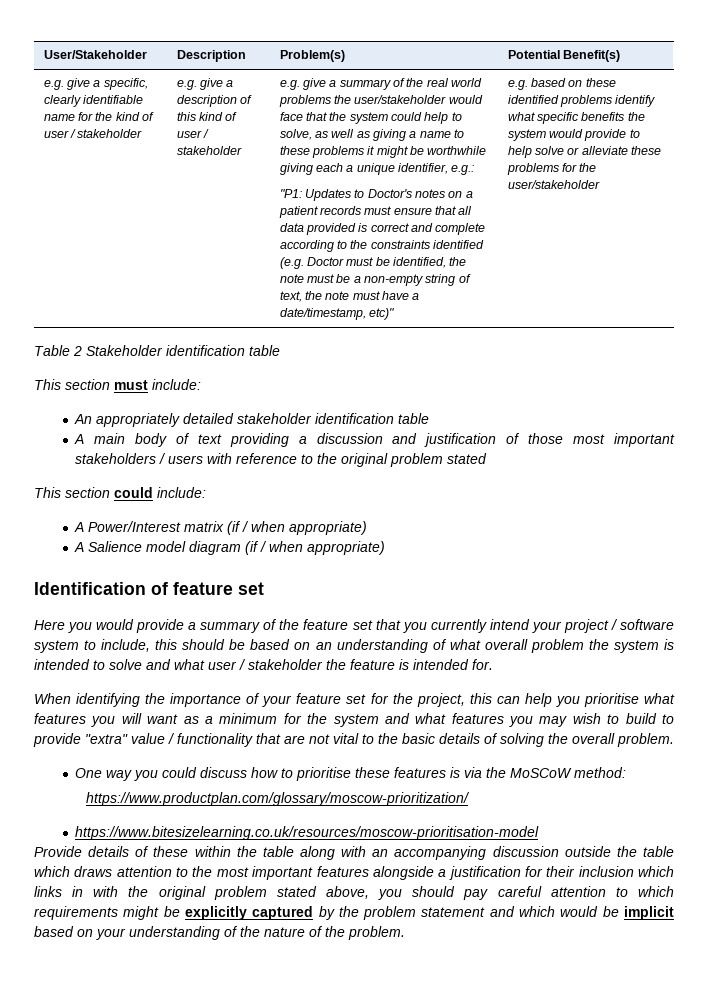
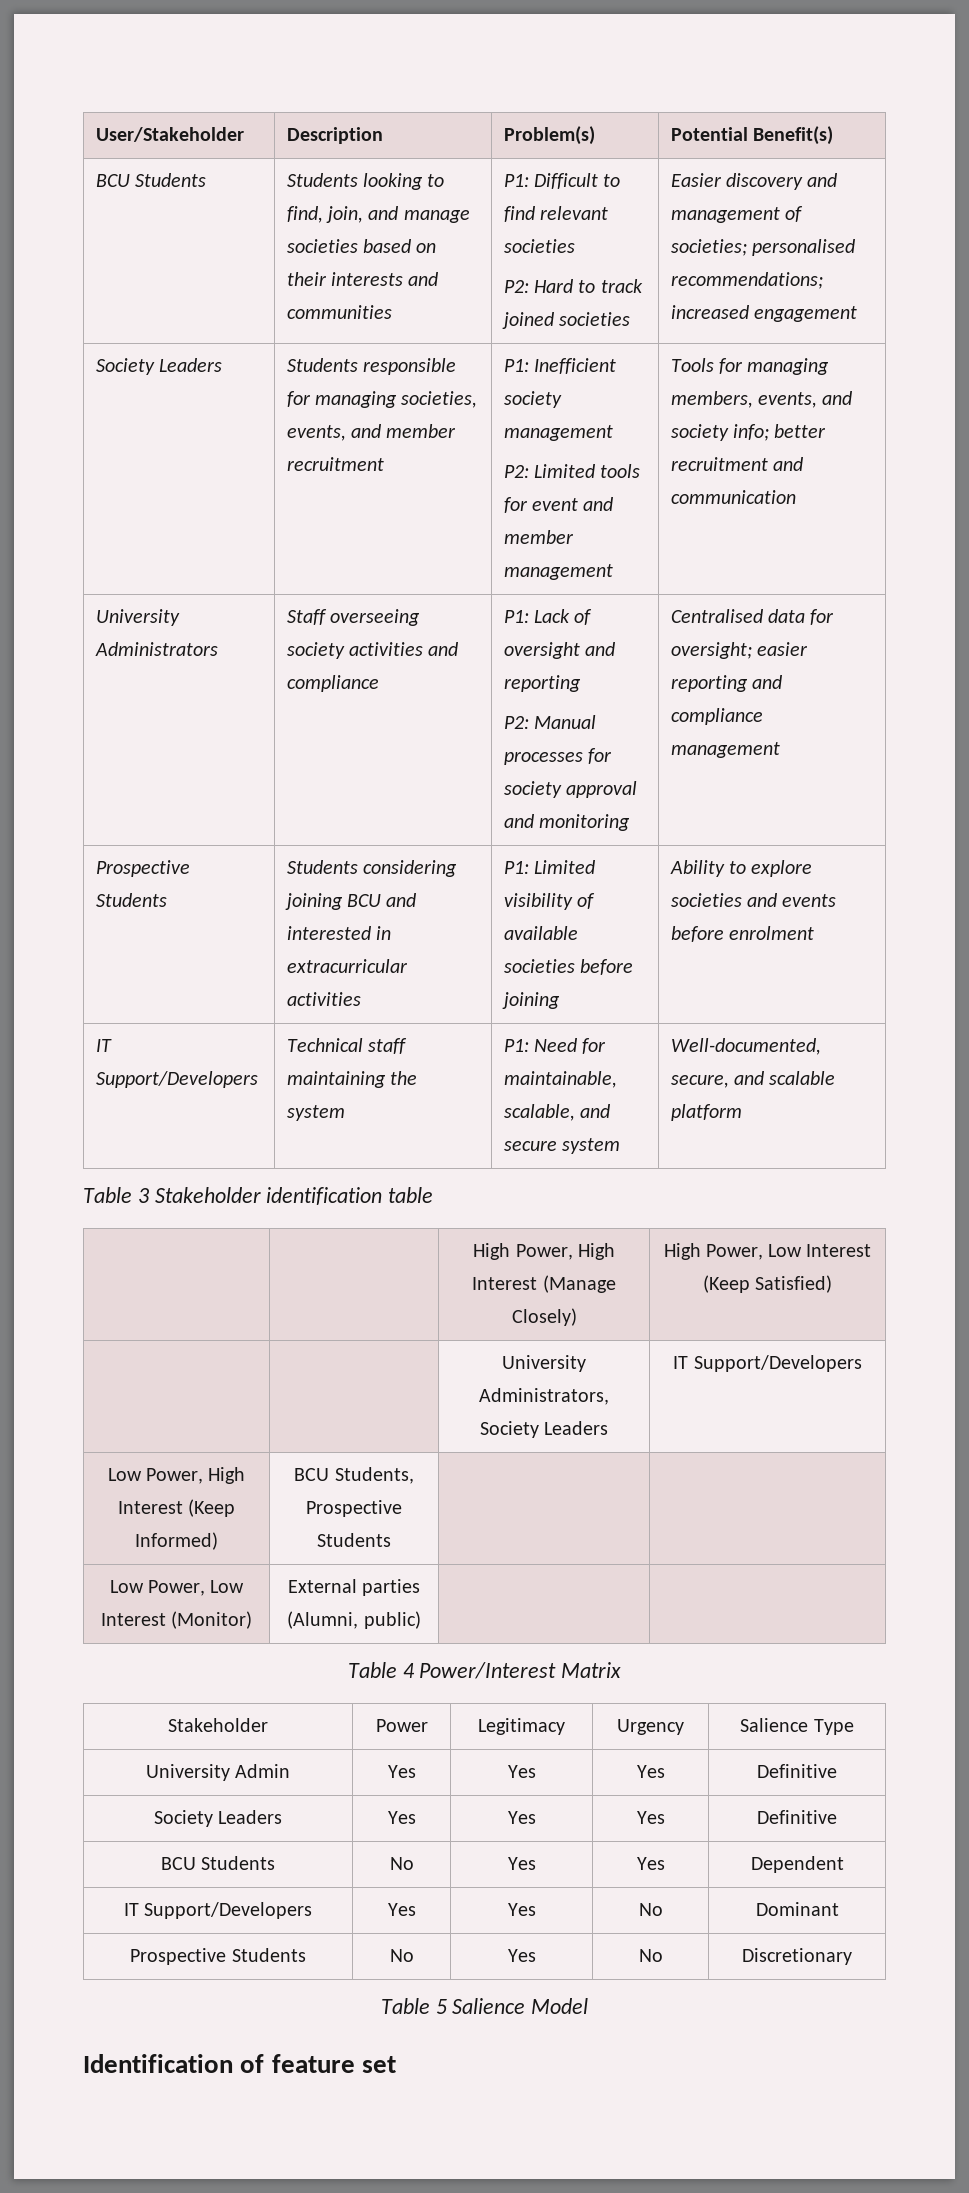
- e.g. give a specific, clearly identifiable name for the kind of user / stakeholder | e.g. give a description of this kind of user / stakeholder | e.g. give a summary of the real world problems the user/stakeholder would face that the system could help to solve, as well as giving a name to these problems it might be worthwhile giving each a unique identifier, e.g.:
- "P1: Updates to Doctor's notes on a patient records must ensure that all data provided is correct and complete according to the constraints identified (e.g. Doctor must be identified, the note must be a non-empty string of text, the note must have a date/timestamp, etc)" | e.g. based on these identified problems identify what specific benefits the system would provide to help solve or alleviate these problems for the user/stakeholder
- Table 2 Stakeholder identification table
+ BCU Students | Students looking to find, join, and manage societies based on their interests and communities | P1: Difficult to find relevant societies
+ P2: Hard to track joined societies | Easier discovery and management of societies; personalised recommendations; increased engagement
+ Society Leaders | Students responsible for managing societies, events, and member recruitment | P1: Inefficient society management
+ P2: Limited tools for event and member management | Tools for managing members, events, and society info; better recruitment and communication
+ University Administrators | Staff overseeing society activities and compliance | P1: Lack of oversight and reporting
+ P2: Manual processes for society approval and monitoring | Centralised data for oversight; easier reporting and compliance management
+ Prospective Students | Students considering joining BCU and interested in extracurricular activities | P1: Limited visibility of available societies before joining | Ability to explore societies and events before enrolment
+ IT Support/Developers | Technical staff maintaining the system | P1: Need for maintainable, scalable, and secure system | Well-documented, secure, and scalable platform
+ Table 3 Stakeholder identification table
- This section must include:
- An appropriately detailed stakeholder identification table
- A main body of text providing a discussion and justification of those most important stakeholders / users with reference to the original problem stated
- This section could include:
- A Power/Interest matrix (if / when appropriate)
- A Salience model diagram (if / when appropriate)
+ | | High Power, High Interest (Manage Closely) | High Power, Low Interest (Keep Satisfied)
+ | | University Administrators, Society Leaders | IT Support/Developers
+ Low Power, High Interest (Keep Informed) | BCU Students, Prospective Students | |
+ Low Power, Low Interest (Monitor) | External parties (Alumni, public) | |
+ Table 4 Power/Interest Matrix
+ Stakeholder | Power | Legitimacy | Urgency | Salience Type
+ University Admin | Yes | Yes | Yes | Definitive
+ Society Leaders | Yes | Yes | Yes | Definitive
+ BCU Students | No | Yes | Yes | Dependent
+ IT Support/Developers | Yes | Yes | No | Dominant
+ Prospective Students | No | Yes | No | Discretionary
+ Table 5 Salience Model
  Identification of feature set
- Here you would provide a summary of the feature set that you currently intend your project / software system to include, this should be based on an understanding of what overall problem the system is intended to solve and what user / stakeholder the feature is intended for.
- When identifying the importance of your feature set for the project, this can help you prioritise what features you will want as a minimum for the system and what features you may wish to build to provide "extra" value / functionality that are not vital to the basic details of solving the overall problem.
- One way you could discuss how to prioritise these features is via the MoSCoW method:
- https://www.productplan.com/glossary/moscow-prioritization/
- https://www.bitesizelearning.co.uk/resources/moscow-prioritisation-model
- Provide details of these within the table along with an accompanying discussion outside the table which draws attention to the most important features alongside a justification for their inclusion which links in with the original problem stated above, you should pay careful attention to which requirements might be explicitly captured by the problem statement and which would be implicit based on your understanding of the nature of the problem.

